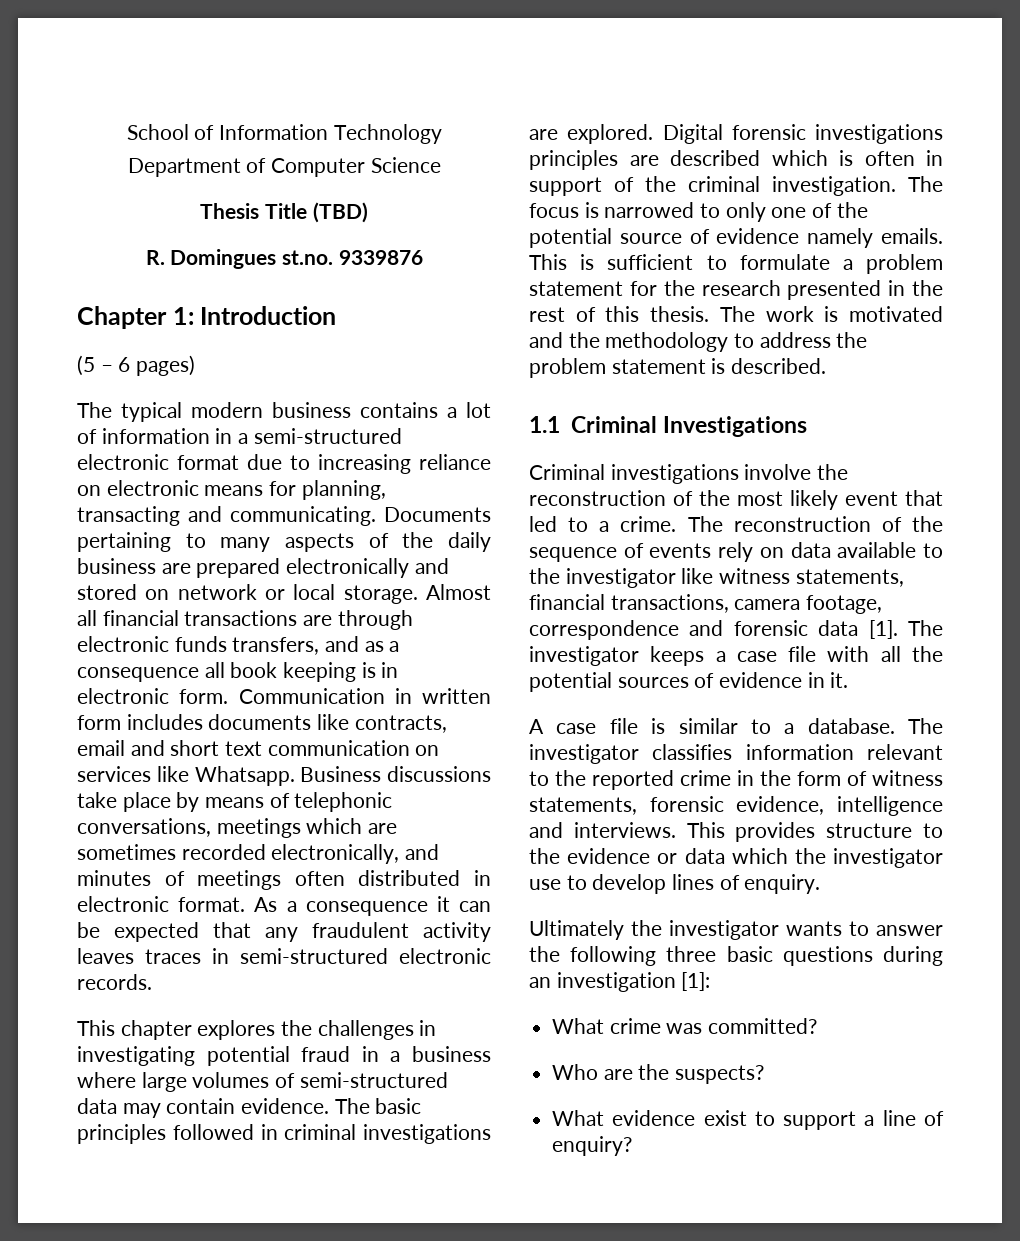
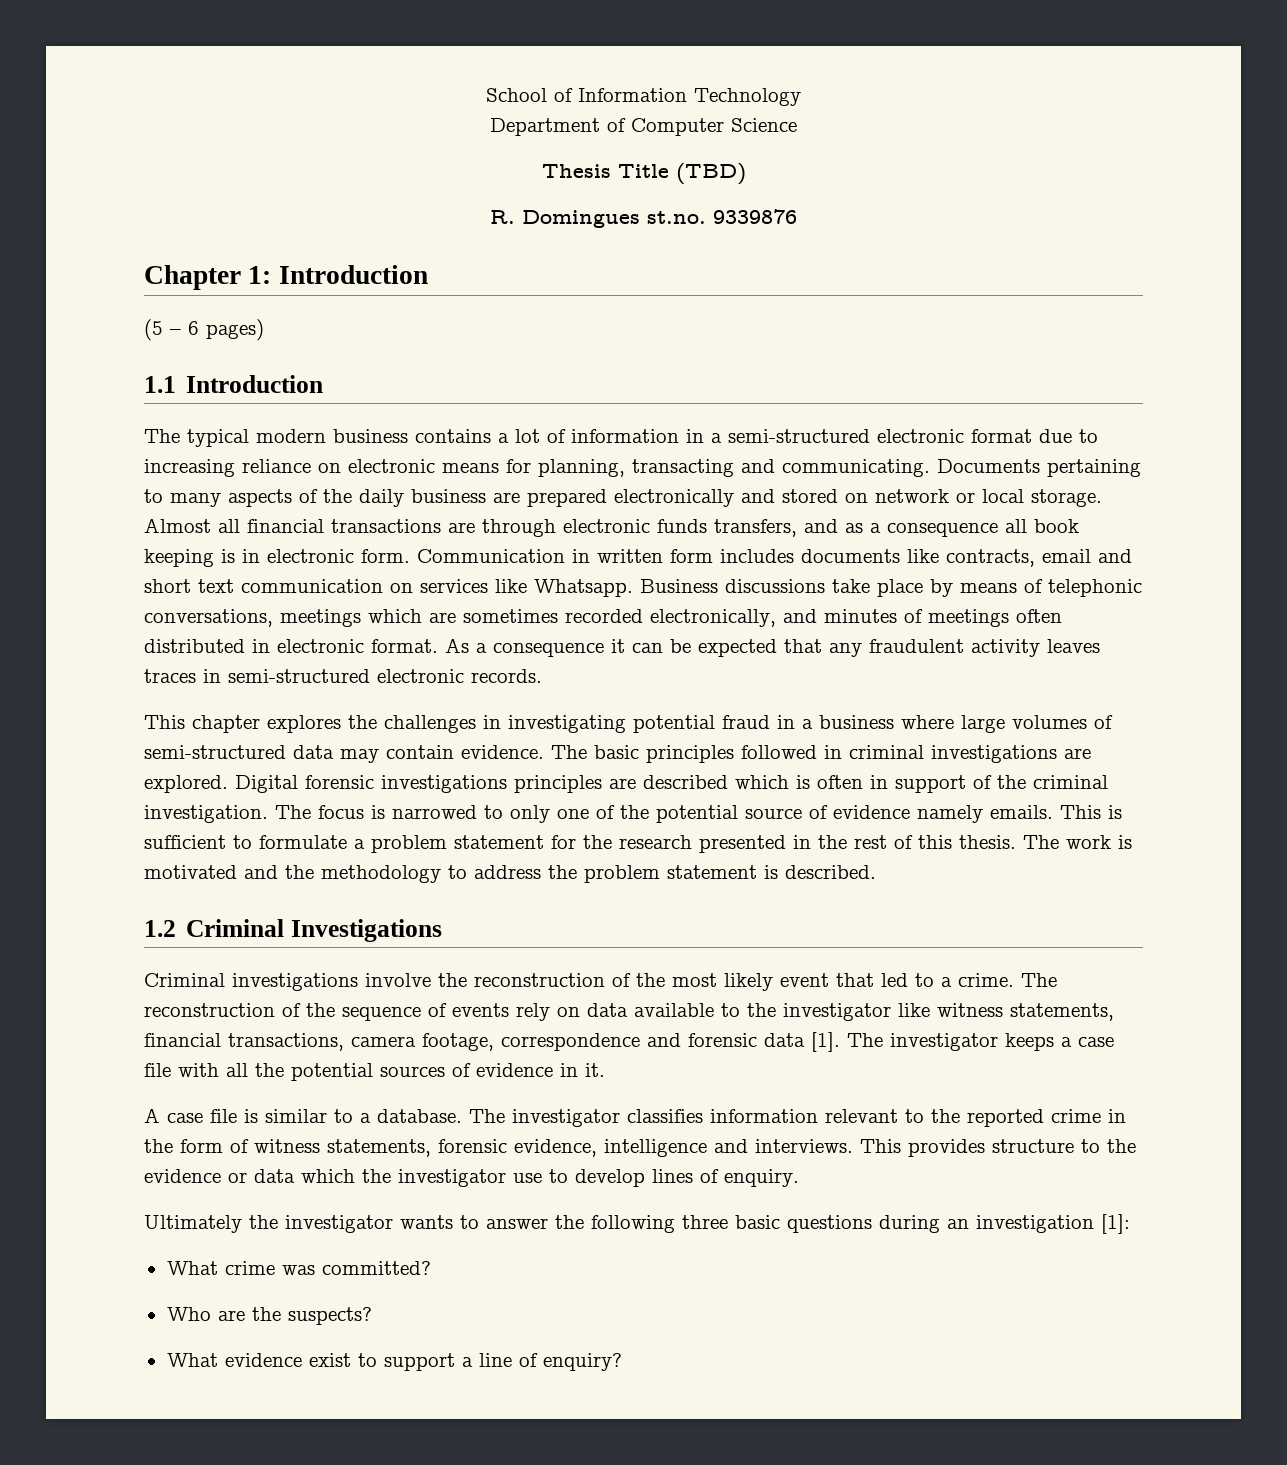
+ 1.1 Introduction
- 1.1 Criminal Investigations
+ 1.2 Criminal Investigations

